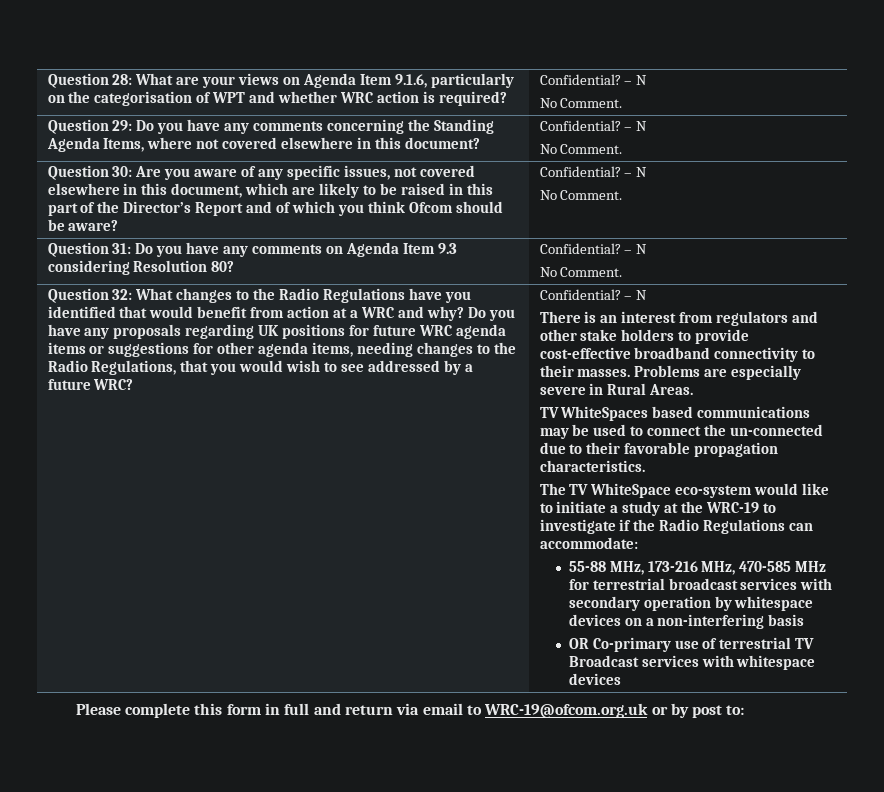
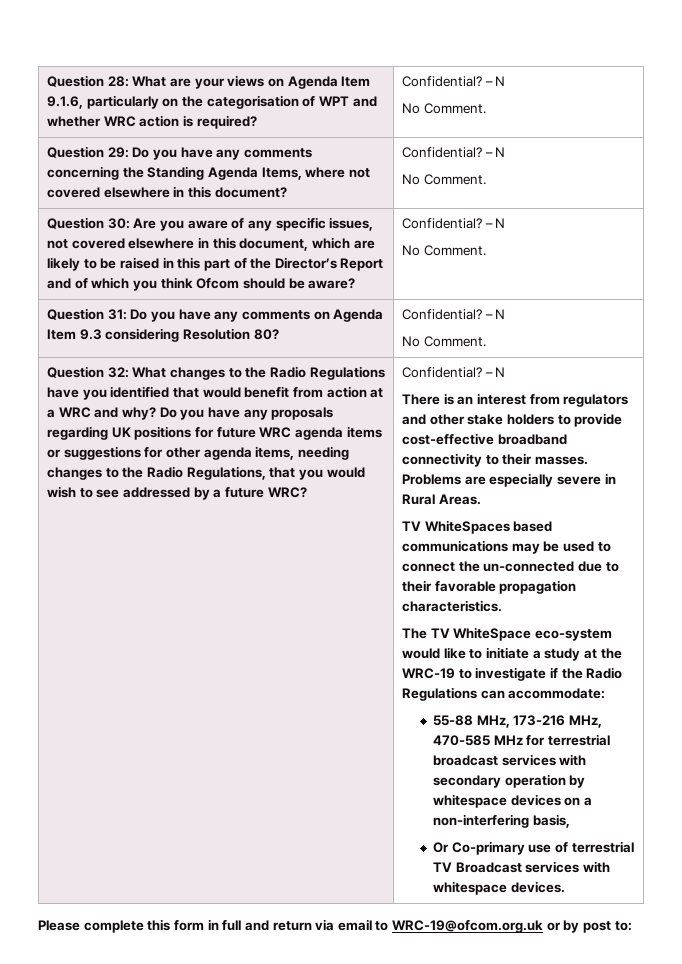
- 55-88 MHz, 173-216 MHz, 470-585 MHz for terrestrial broadcast services with secondary operation by whitespace devices on a non-interfering basis
- OR Co-primary use of terrestrial TV Broadcast services with whitespace devices
+ 55-88 MHz, 173-216 MHz, 470-585 MHz for terrestrial broadcast services with secondary operation by whitespace devices on a non-interfering basis,
+ Or Co-primary use of terrestrial TV Broadcast services with whitespace devices.

